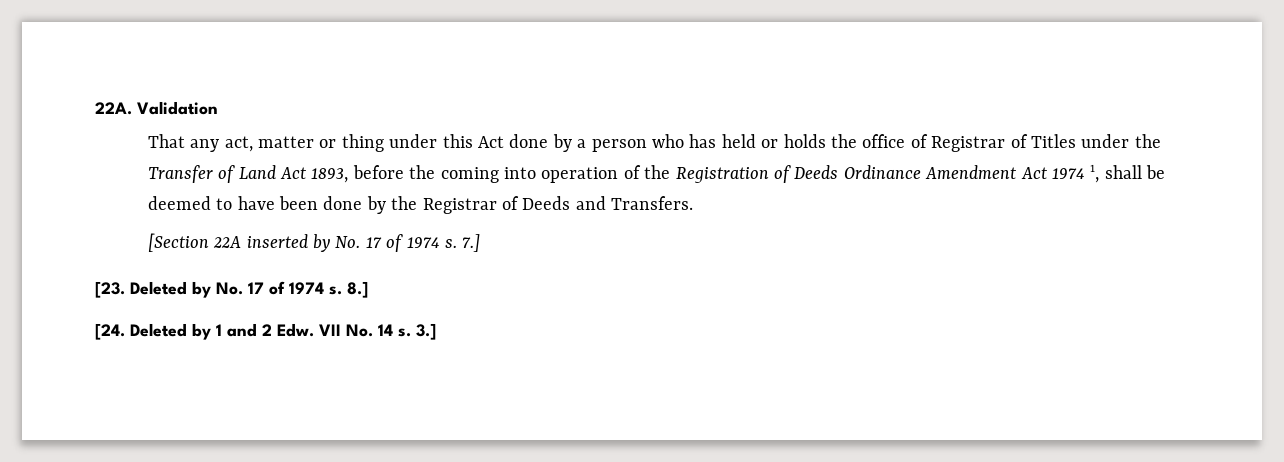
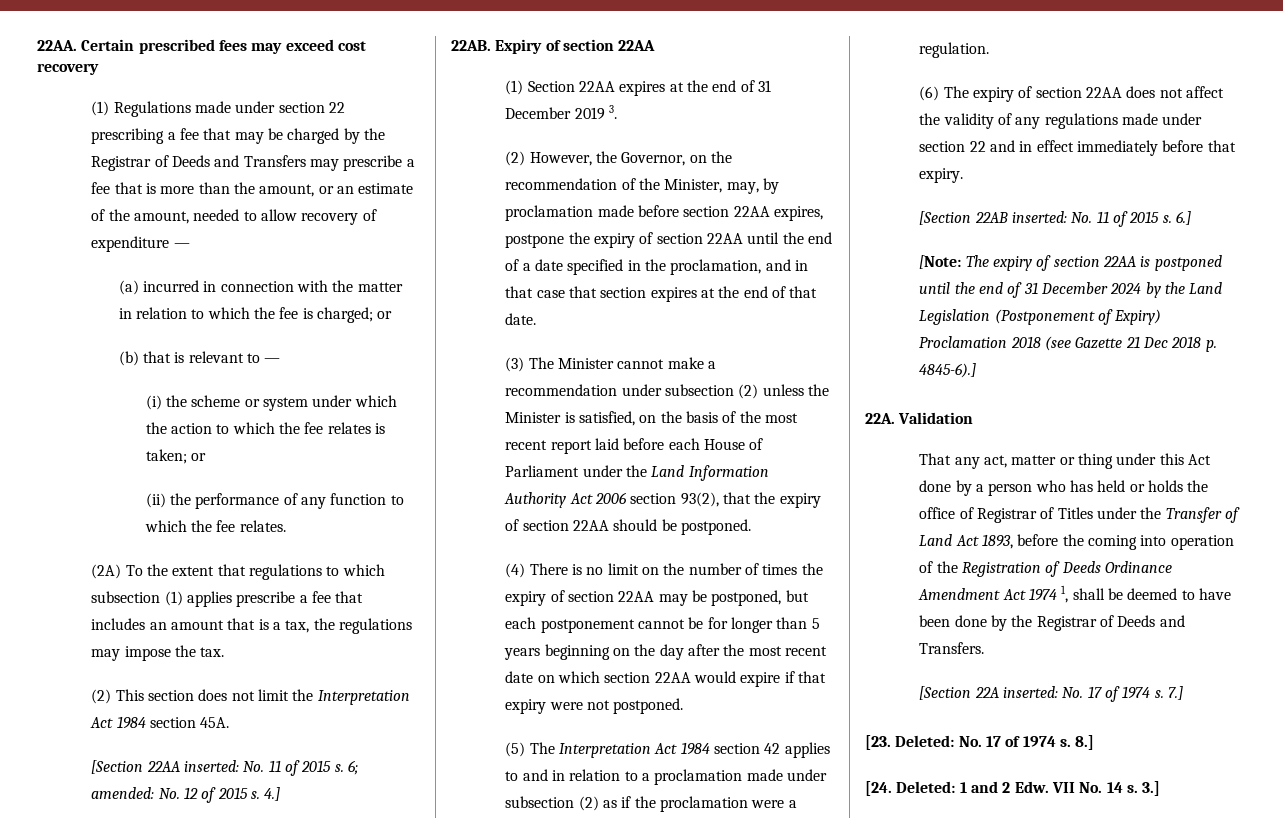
+ 22AA. Certain prescribed fees may exceed cost recovery
+ (1) Regulations made under section 22 prescribing a fee that may be charged by the Registrar of Deeds and Transfers may prescribe a fee that is more than the amount, or an estimate of the amount, needed to allow recovery of expenditure —
+ (a) incurred in connection with the matter in relation to which the fee is charged; or
+ (b) that is relevant to —
+ (i) the scheme or system under which the action to which the fee relates is taken; or
+ (ii) the performance of any function to which the fee relates.
+ (2A) To the extent that regulations to which subsection (1) applies prescribe a fee that includes an amount that is a tax, the regulations may impose the tax.
+ (2) This section does not limit the Interpretation Act 1984 section 45A.
+ [Section 22AA inserted: No. 11 of 2015 s. 6; amended: No. 12 of 2015 s. 4.]
+ 22AB. Expiry of section 22AA
+ (1) Section 22AA expires at the end of 31 December 2019 3.
+ (2) However, the Governor, on the recommendation of the Minister, may, by proclamation made before section 22AA expires, postpone the expiry of section 22AA until the end of a date specified in the proclamation, and in that case that section expires at the end of that date.
+ (3) The Minister cannot make a recommendation under subsection (2) unless the Minister is satisfied, on the basis of the most recent report laid before each House of Parliament under the Land Information Authority Act 2006 section 93(2), that the expiry of section 22AA should be postponed.
+ (4) There is no limit on the number of times the expiry of section 22AA may be postponed, but each postponement cannot be for longer than 5 years beginning on the day after the most recent date on which section 22AA would expire if that expiry were not postponed.
+ (5) The Interpretation Act 1984 section 42 applies to and in relation to a proclamation made under subsection (2) as if the proclamation were a regulation.
+ (6) The expiry of section 22AA does not affect the validity of any regulations made under section 22 and in effect immediately before that expiry.
+ [Section 22AB inserted: No. 11 of 2015 s. 6.]
+ [Note: The expiry of section 22AA is postponed until the end of 31 December 2024 by the Land Legislation (Postponement of Expiry) Proclamation 2018 (see Gazette 21 Dec 2018 p. 4845-6).]
- [Section 22A inserted by No. 17 of 1974 s.
+ [Section 22A inserted: No. 17 of 1974 s.
- [23. Deleted by No. 17 of 1974 s.
+ [23. Deleted: No. 17 of 1974 s.
- [24. Deleted by 1 and 2 Edw. VII No. 14 s.
+ [24. Deleted: 1 and 2 Edw. VII No. 14 s.

